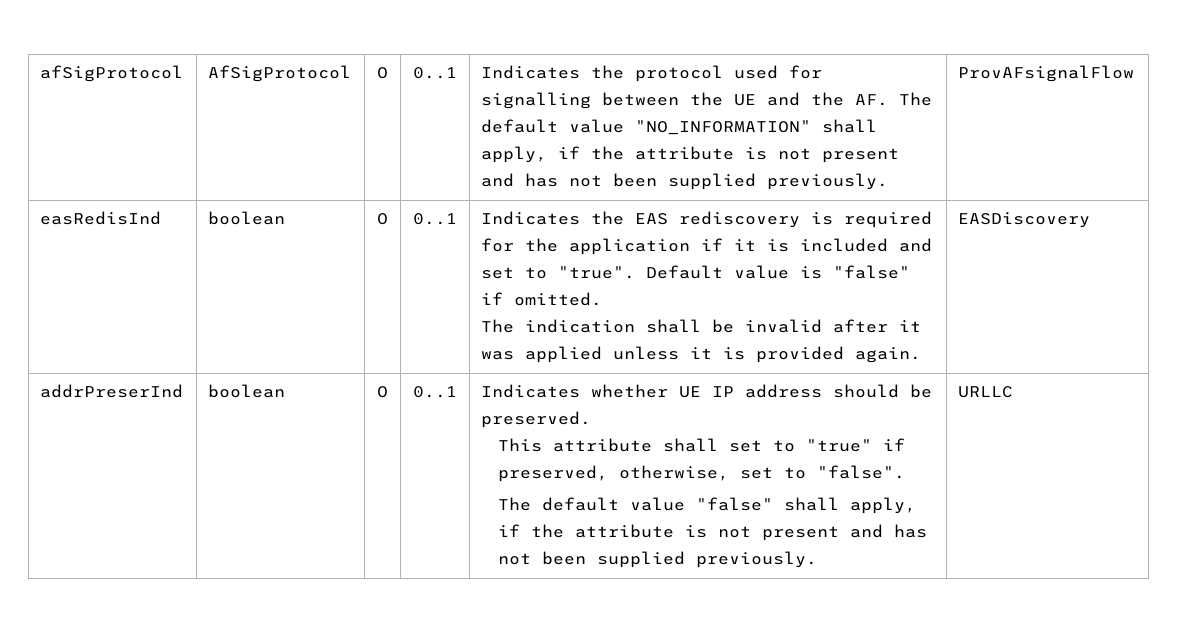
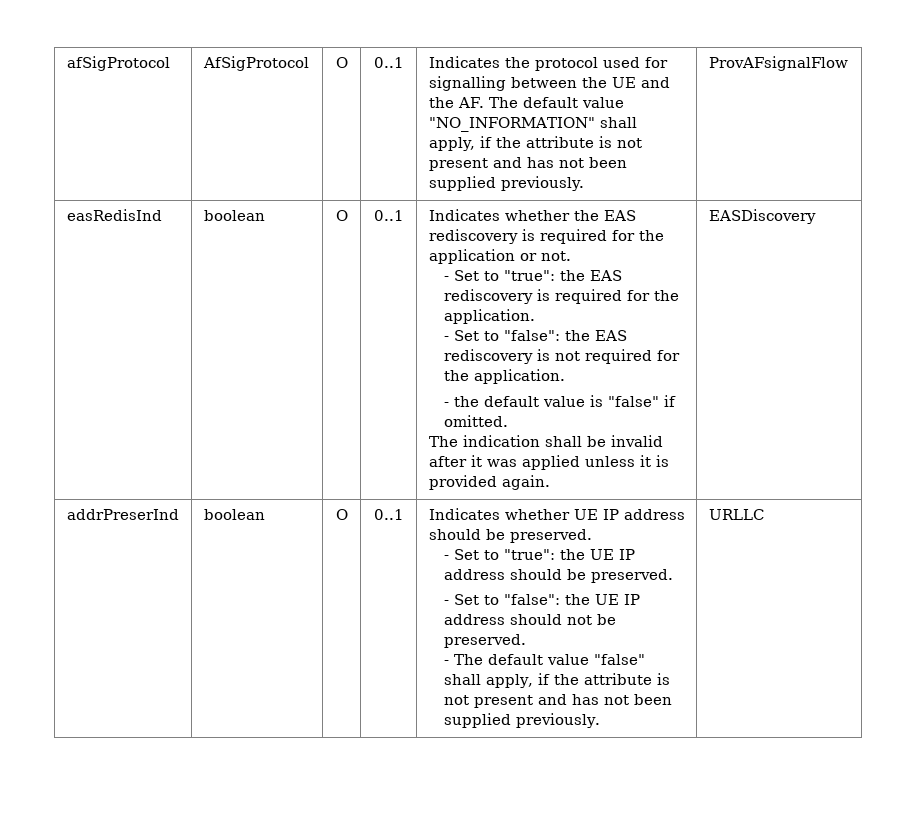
- Indicates the EAS rediscovery is required for the application if it is included and set to "true". Default value is "false" if omitted.
+ Indicates whether the EAS rediscovery is required for the application or not.
+ - Set to "true": the EAS rediscovery is required for the application.
+ - Set to "false": the EAS rediscovery is not required for the application.
+ - the default value is "false" if omitted.
- This attribute shall set to "true" if preserved, otherwise, set to "false".
- The default value "false" shall apply, if the attribute is not present and has not been supplied previously.
+ - Set to "true": the UE IP address should be preserved.
+ - Set to "false": the UE IP address should not be preserved.
+ - The default value "false" shall apply, if the attribute is not present and has not been supplied previously.

